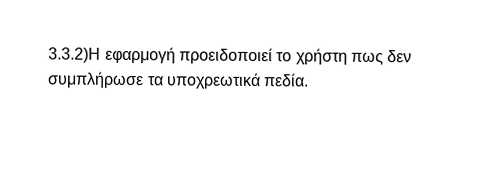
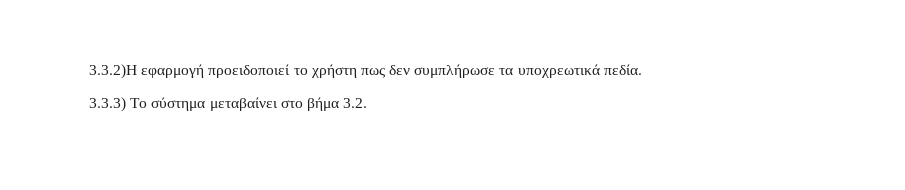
+ 3.3.3) Το σύστημα μεταβαίνει στο βήμα 3.2.

